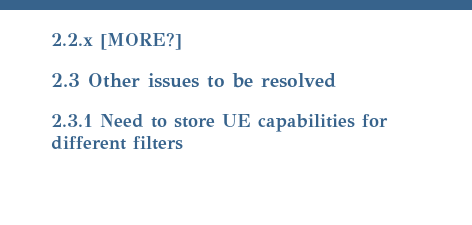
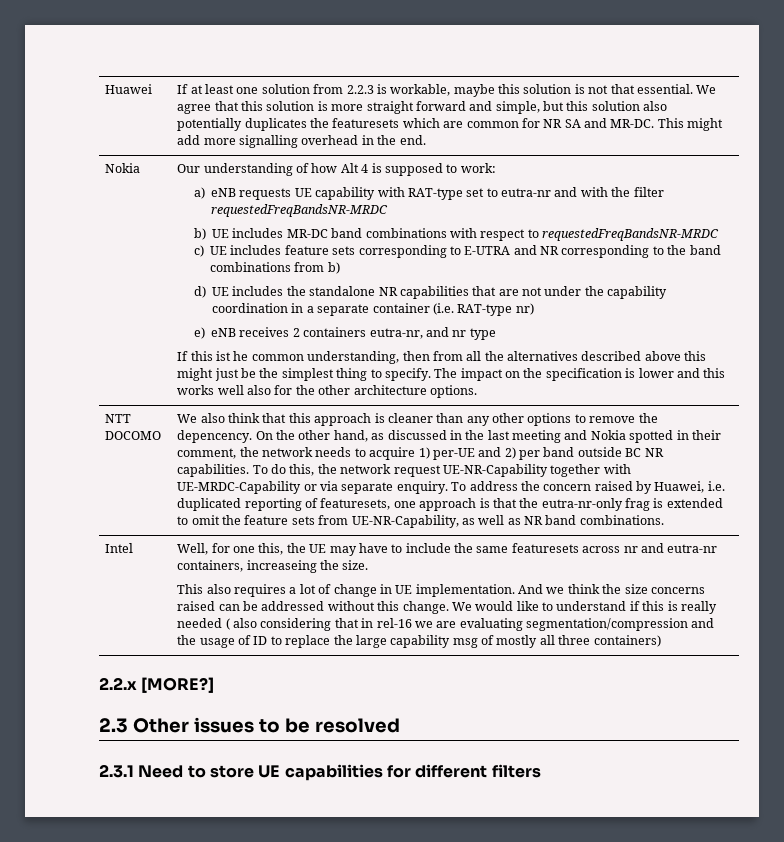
+ Huawei | If at least one solution from 2.2.3 is workable, maybe this solution is not that essential. We agree that this solution is more straight forward and simple, but this solution also potentially duplicates the featuresets which are common for NR SA and MR-DC. This might add more signalling overhead in the end.
+ Nokia | Our understanding of how Alt 4 is supposed to work:
+ a) eNB requests UE capability with RAT-type set to eutra-nr and with the filter requestedFreqBandsNR-MRDC
+ b) UE includes MR-DC band combinations with respect to requestedFreqBandsNR-MRDC
+ c) UE includes feature sets corresponding to E-UTRA and NR corresponding to the band combinations from b)
+ d) UE includes the standalone NR capabilities that are not under the capability coordination in a separate container (i.e. RAT-type nr)
+ e) eNB receives 2 containers eutra-nr, and nr type
+ If this ist he common understanding, then from all the alternatives described above this might just be the simplest thing to specify. The impact on the specification is lower and this works well also for the other architecture options.
+ NTT DOCOMO | We also think that this approach is cleaner than any other options to remove the depencency. On the other hand, as discussed in the last meeting and Nokia spotted in their comment, the network needs to acquire 1) per-UE and 2) per band outside BC NR capabilities. To do this, the network request UE-NR-Capability together with UE-MRDC-Capability or via separate enquiry. To address the concern raised by Huawei, i.e. duplicated reporting of featuresets, one approach is that the eutra-nr-only frag is extended to omit the feature sets from UE-NR-Capability, as well as NR band combinations.
+ Intel | Well, for one this, the UE may have to include the same featuresets across nr and eutra-nr containers, increaseing the size.
+ This also requires a lot of change in UE implementation. And we think the size concerns raised can be addressed without this change. We would like to understand if this is really needed ( also considering that in rel-16 we are evaluating segmentation/compression and the usage of ID to replace the large capability msg of mostly all three containers)

